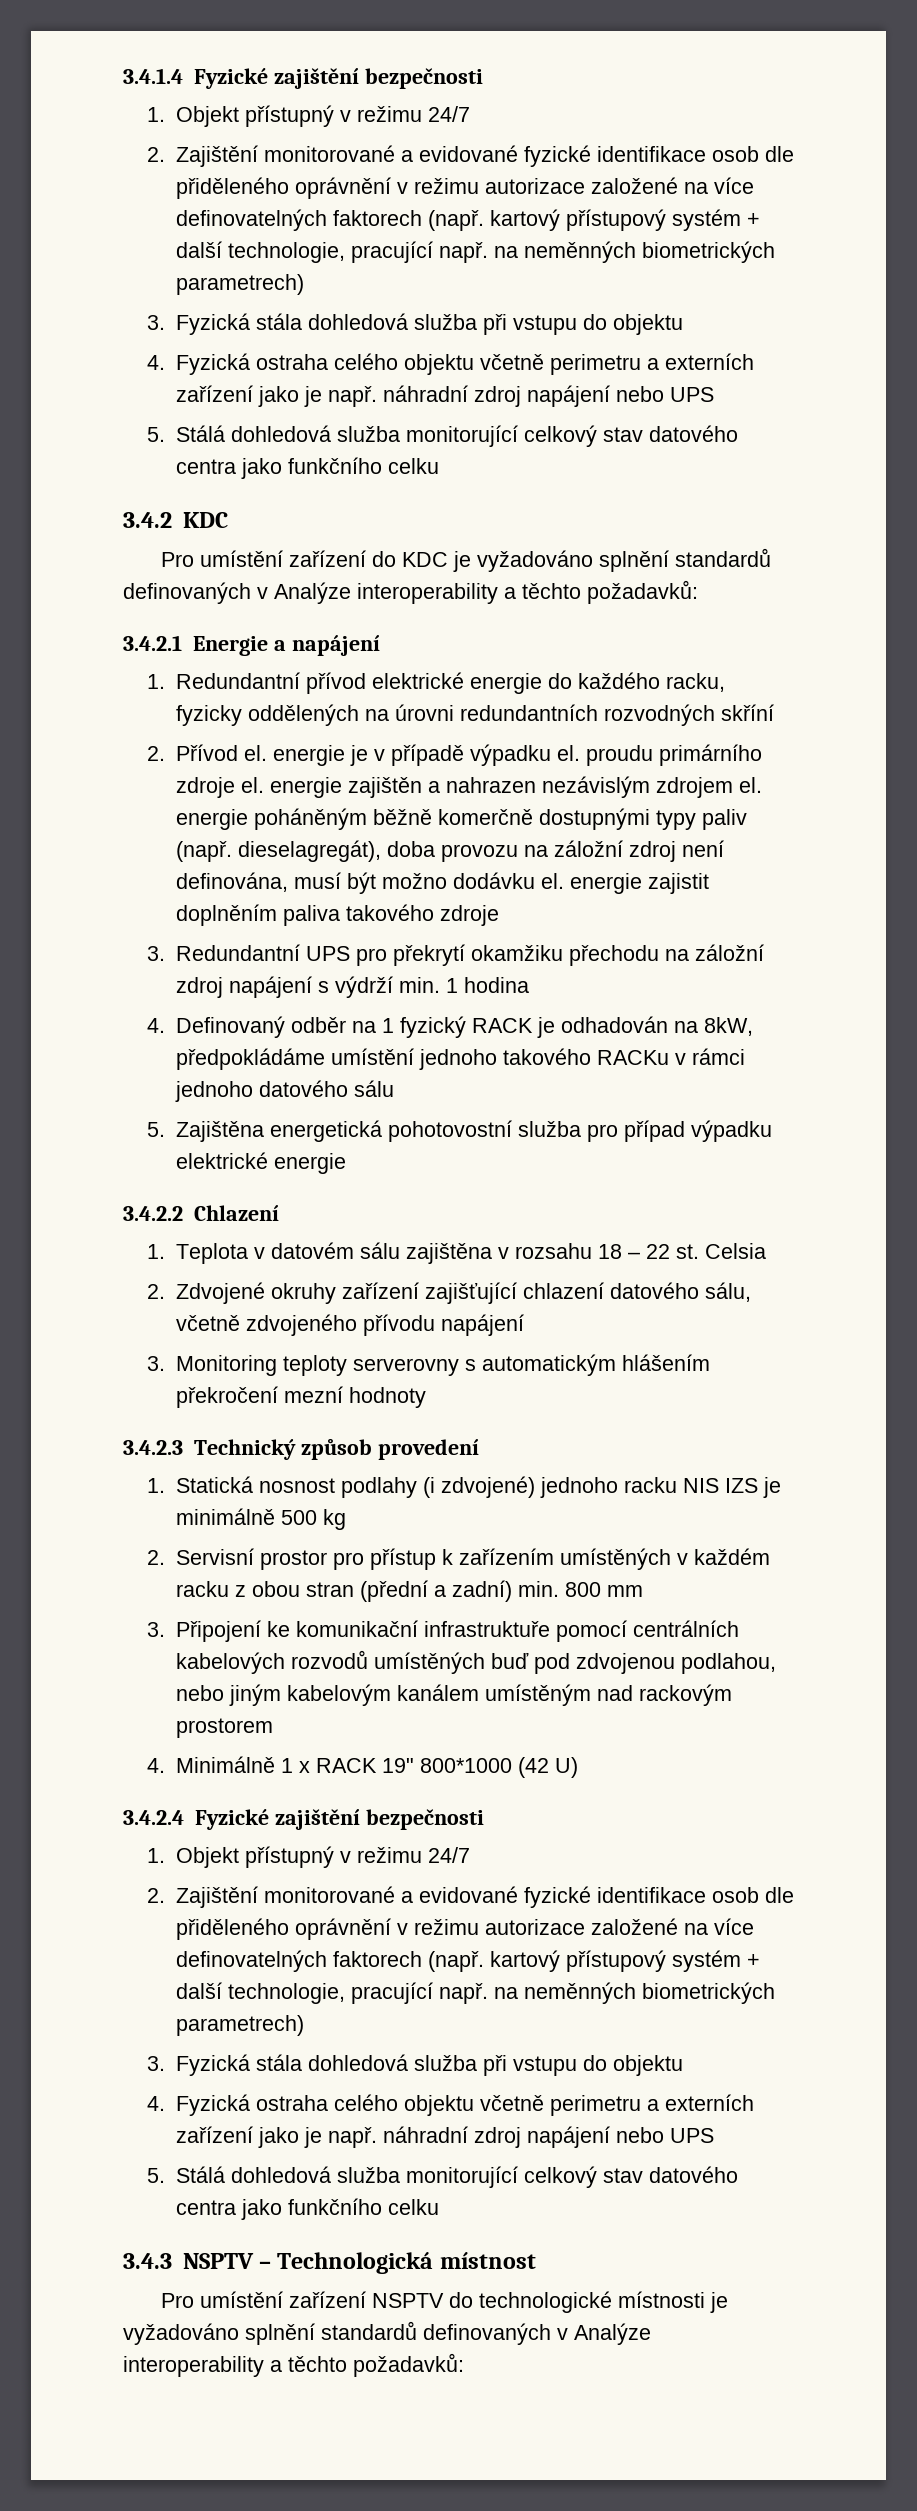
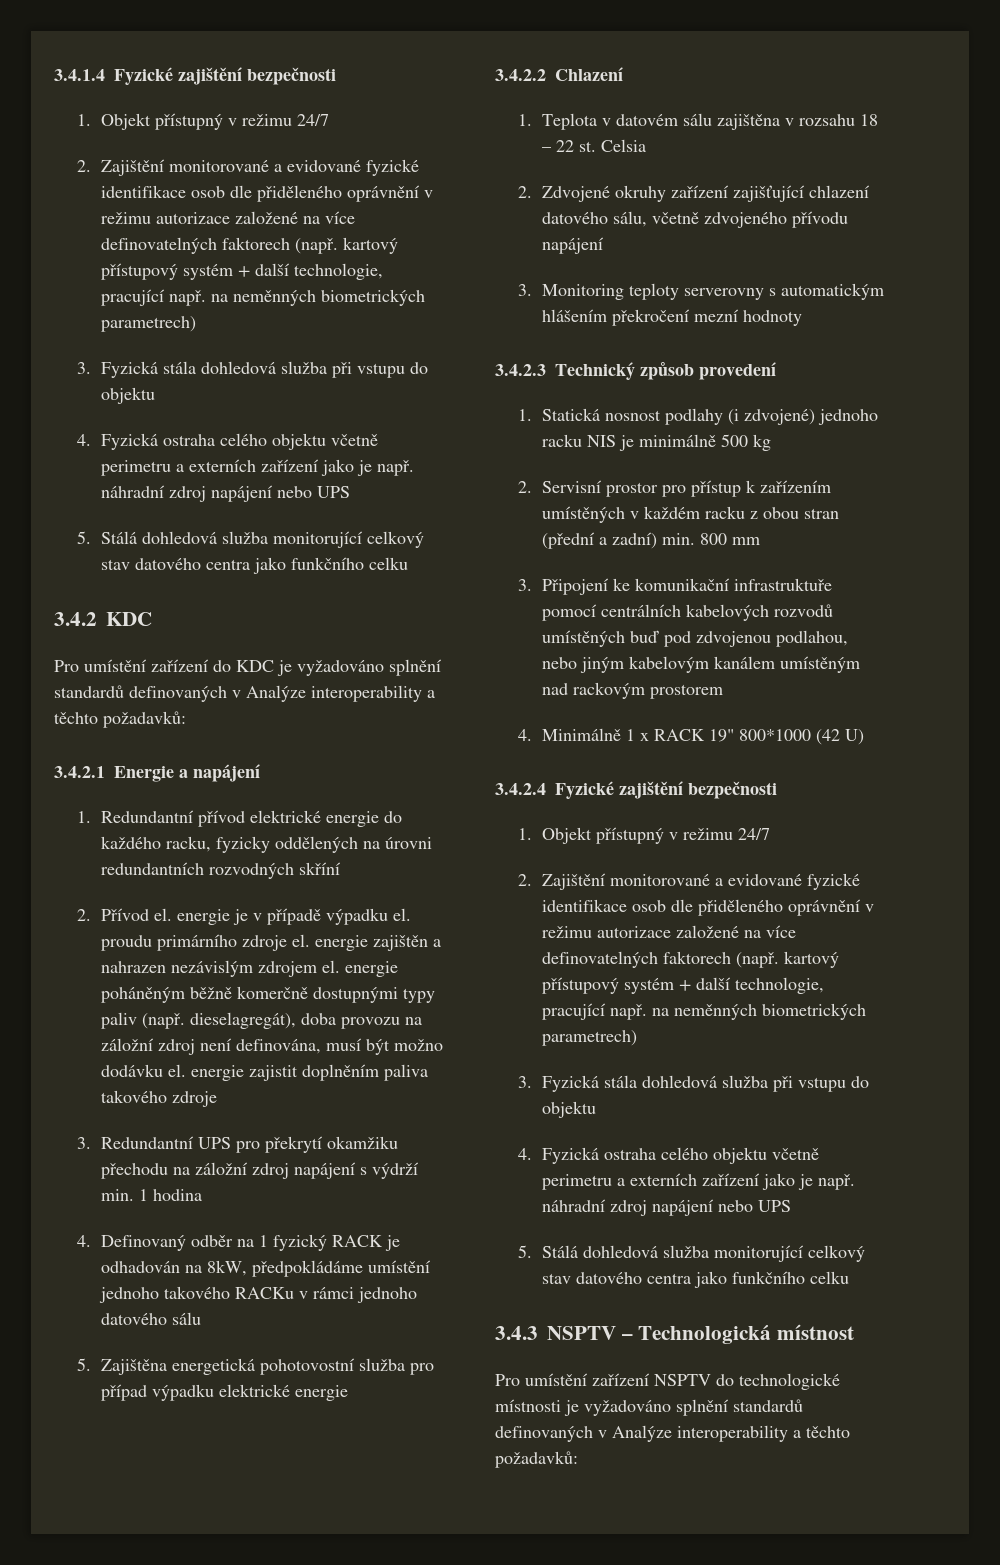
- 1. Statická nosnost podlahy (i zdvojené) jednoho racku NIS IZS je minimálně 500 kg
+ 1. Statická nosnost podlahy (i zdvojené) jednoho racku NIS je minimálně 500 kg

